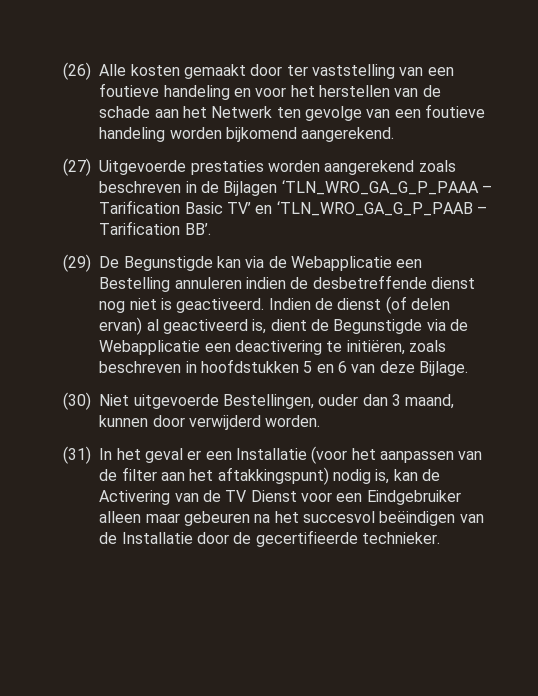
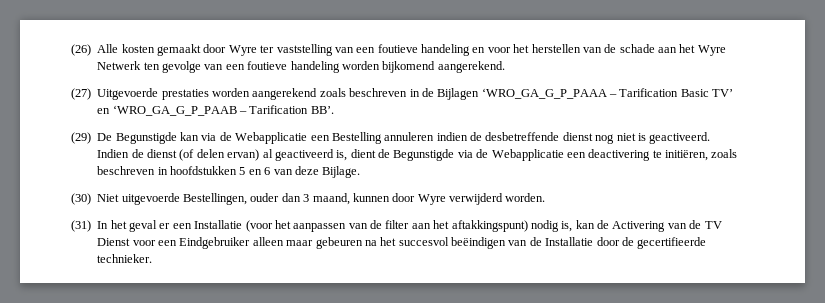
- (26) Alle kosten gemaakt door ter vaststelling van een foutieve handeling en voor het herstellen van de schade aan het Netwerk ten gevolge van een foutieve handeling worden bijkomend aangerekend.
+ (26) Alle kosten gemaakt door Wyre ter vaststelling van een foutieve handeling en voor het herstellen van de schade aan het Wyre Netwerk ten gevolge van een foutieve handeling worden bijkomend aangerekend.
- (27) Uitgevoerde prestaties worden aangerekend zoals beschreven in de Bijlagen ‘TLN_WRO_GA_G_P_PAAA – Tarification Basic TV’ en ‘TLN_WRO_GA_G_P_PAAB – Tarification BB’.
+ (27) Uitgevoerde prestaties worden aangerekend zoals beschreven in de Bijlagen ‘WRO_GA_G_P_PAAA – Tarification Basic TV’ en ‘WRO_GA_G_P_PAAB – Tarification BB’.
- (30) Niet uitgevoerde Bestellingen, ouder dan 3 maand, kunnen door verwijderd worden.
+ (30) Niet uitgevoerde Bestellingen, ouder dan 3 maand, kunnen door Wyre verwijderd worden.

